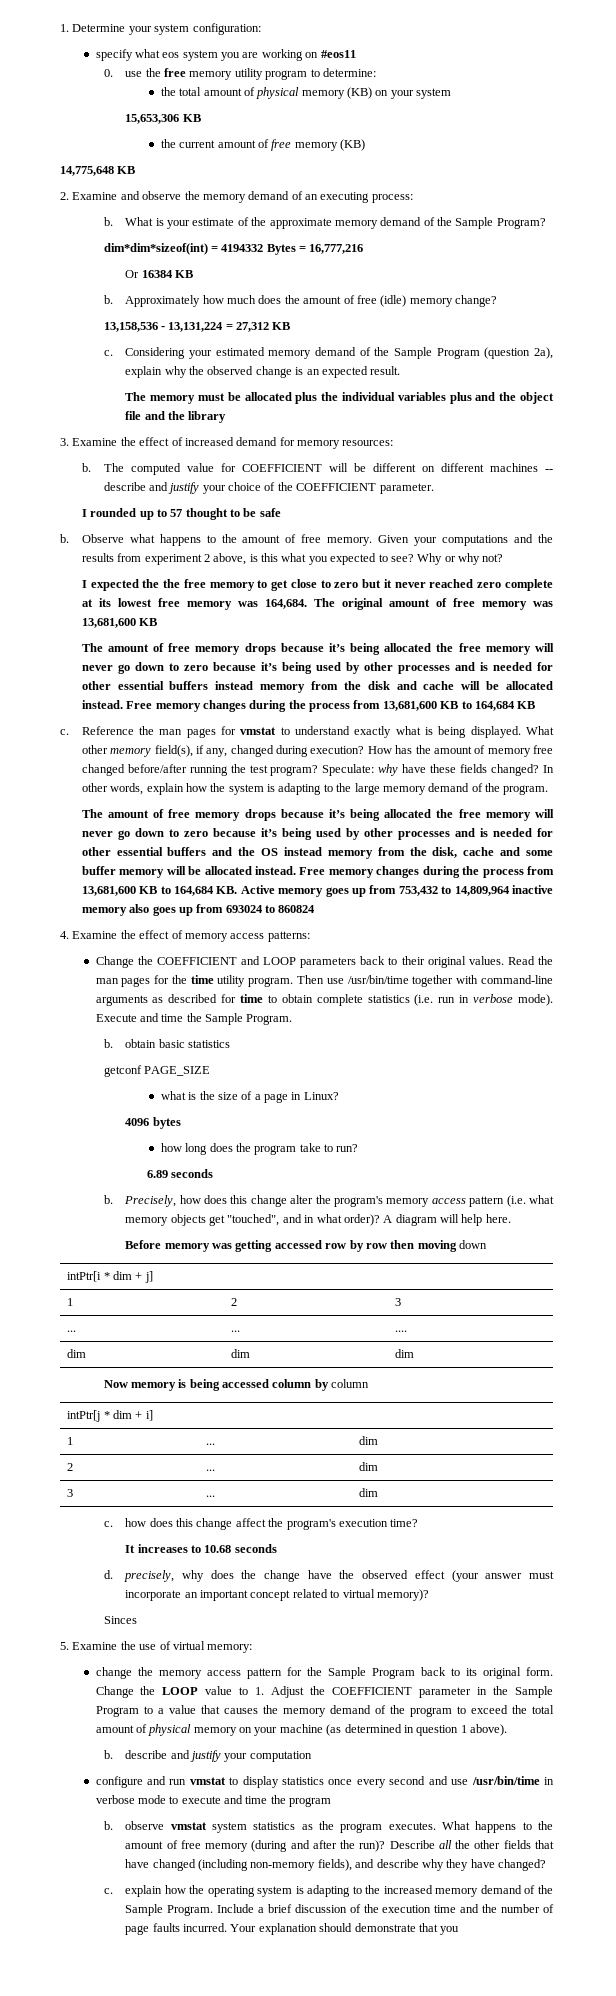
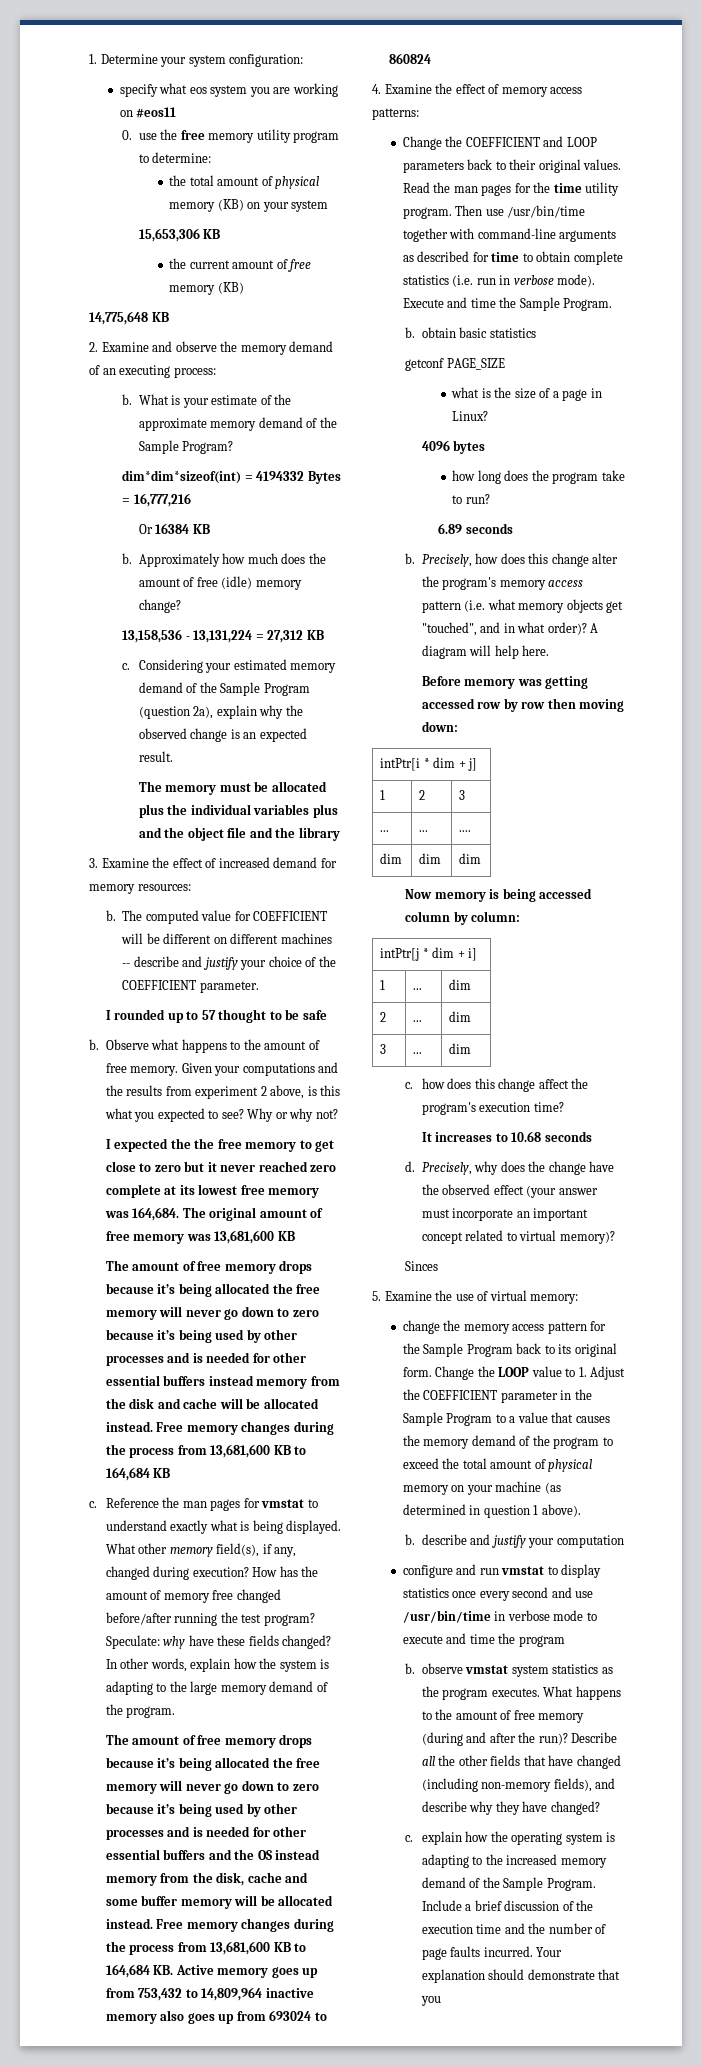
- Before memory was getting accessed row by row then moving down
+ Before memory was getting accessed row by row then moving down:
- Now memory is being accessed column by column
+ Now memory is being accessed column by column:
- d. precisely, why does the change have the observed effect (your answer must incorporate an important concept related to virtual memory)?
+ d. Precisely, why does the change have the observed effect (your answer must incorporate an important concept related to virtual memory)?

